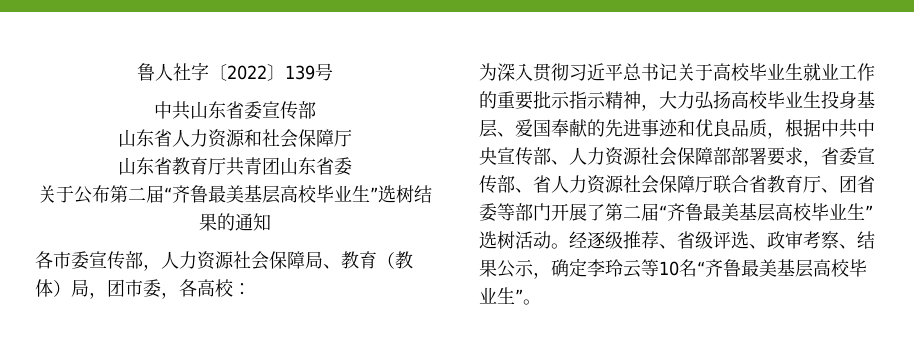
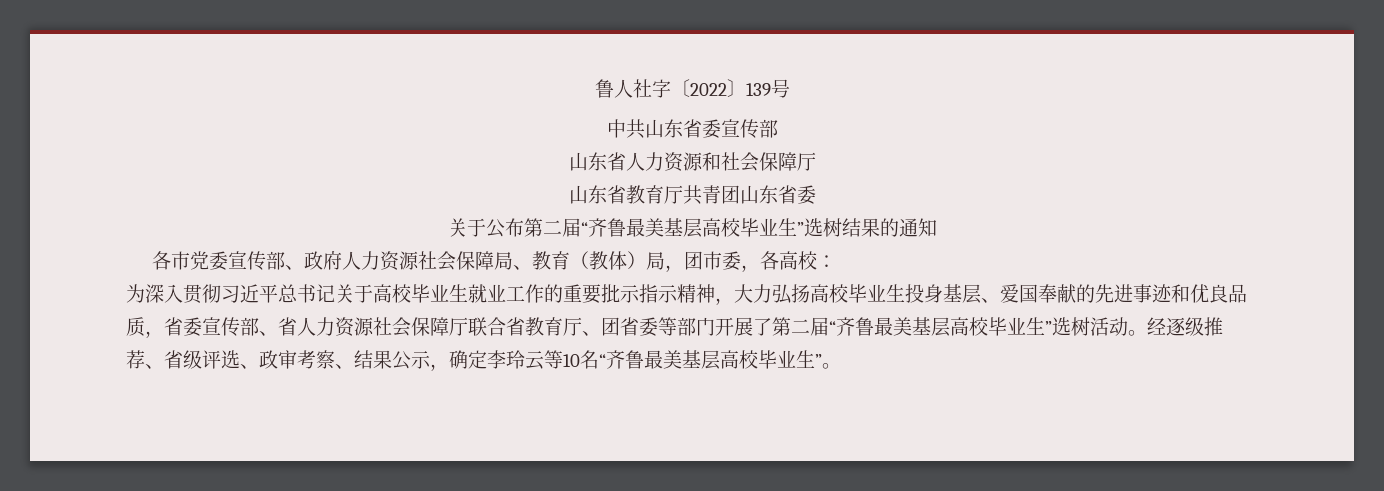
- 各市委宣传部，人力资源社会保障局、教育（教体）局，团市委，各高校：
+ 各市党委宣传部、政府人力资源社会保障局、教育（教体）局，团市委，各高校：
- 为深入贯彻习近平总书记关于高校毕业生就业工作的重要批示指示精神，大力弘扬高校毕业生投身基层、爱国奉献的先进事迹和优良品质，根据中共中央宣传部、人力资源社会保障部部署要求，省委宣传部、省人力资源社会保障厅联合省教育厅、团省委等部门开展了第二届“齐鲁最美基层高校毕业生”选树活动。
+ 为深入贯彻习近平总书记关于高校毕业生就业工作的重要批示指示精神，大力弘扬高校毕业生投身基层、爱国奉献的先进事迹和优良品质，省委宣传部、省人力资源社会保障厅联合省教育厅、团省委等部门开展了第二届“齐鲁最美基层高校毕业生”选树活动。

